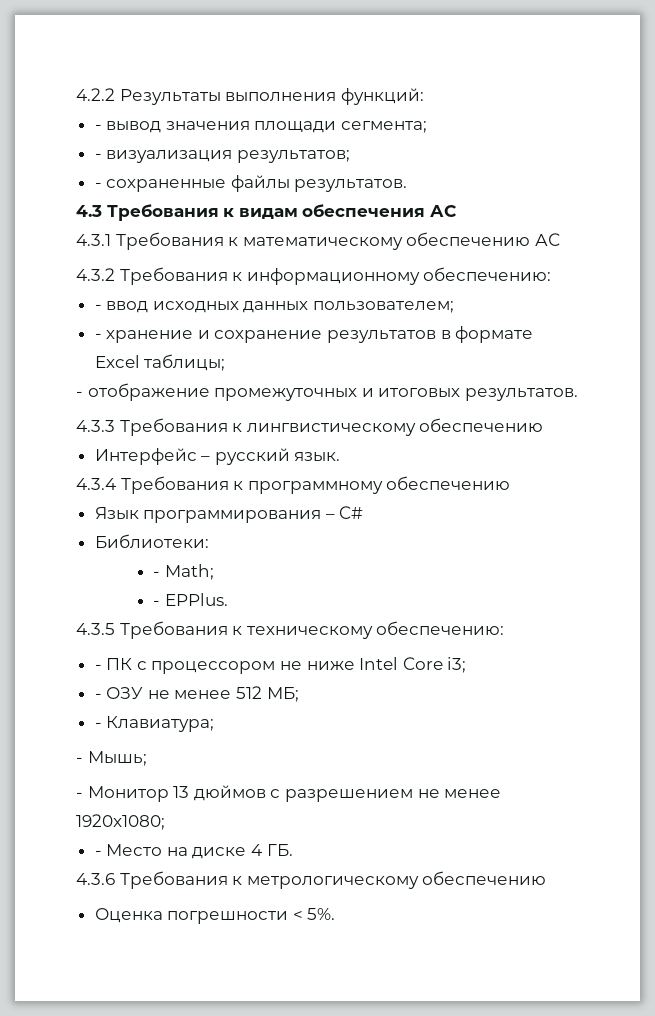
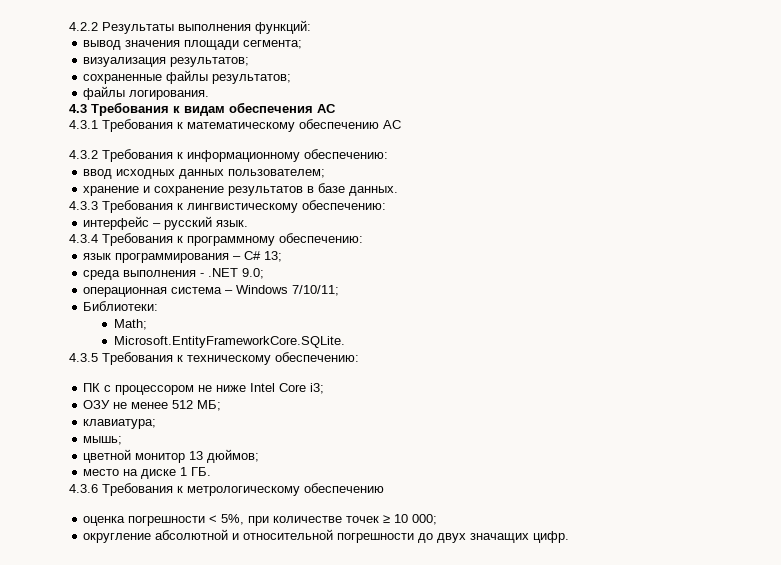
- - вывод значения площади сегмента;
+ вывод значения площади сегмента;
- - визуализация результатов;
+ визуализация результатов;
- - сохраненные файлы результатов.
+ сохраненные файлы результатов;
+ файлы логирования.
- - ввод исходных данных пользователем;
+ ввод исходных данных пользователем;
- - хранение и сохранение результатов в формате Excel таблицы;
- - отображение промежуточных и итоговых результатов.
+ хранение и сохранение результатов в базе данных.
- 4.3.3 Требования к лингвистическому обеспечению
- Интерфейс – русский язык.
+ 4.3.3 Требования к лингвистическому обеспечению:
+ интерфейс – русский язык.
- 4.3.4 Требования к программному обеспечению
- Язык программирования – C#
+ 4.3.4 Требования к программному обеспечению:
+ язык программирования – C# 13;
+ среда выполнения - .NET 9.0;
+ операционная система – Windows 7/10/11;
- - Math;
+ Math;
- - EPPlus.
+ Microsoft.EntityFrameworkCore.SQLite.
- - ПК с процессором не ниже Intel Core i3;
+ ПК с процессором не ниже Intel Core i3;
- - ОЗУ не менее 512 МБ;
+ ОЗУ не менее 512 МБ;
- - Клавиатура;
- - Мышь;
- - Монитор 13 дюймов с разрешением не менее 1920x1080;
- - Место на диске 4 ГБ.
+ клавиатура;
+ мышь;
+ цветной монитор 13 дюймов;
+ место на диске 1 ГБ.
- Оценка погрешности < 5%.
+ оценка погрешности < 5%, при количестве точек ≥ 10 000;
+ округление абсолютной и относительной погрешности до двух значащих цифр.

